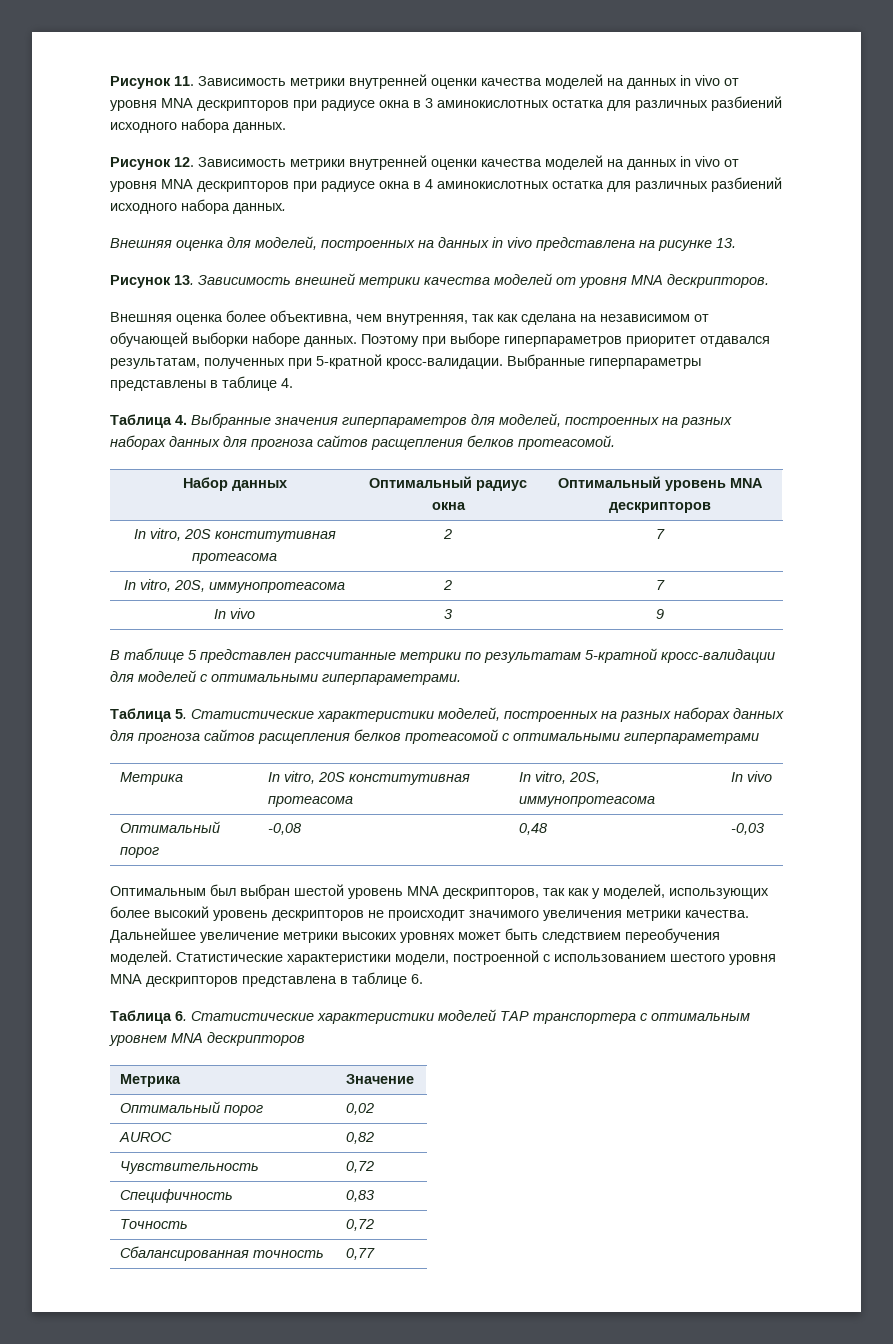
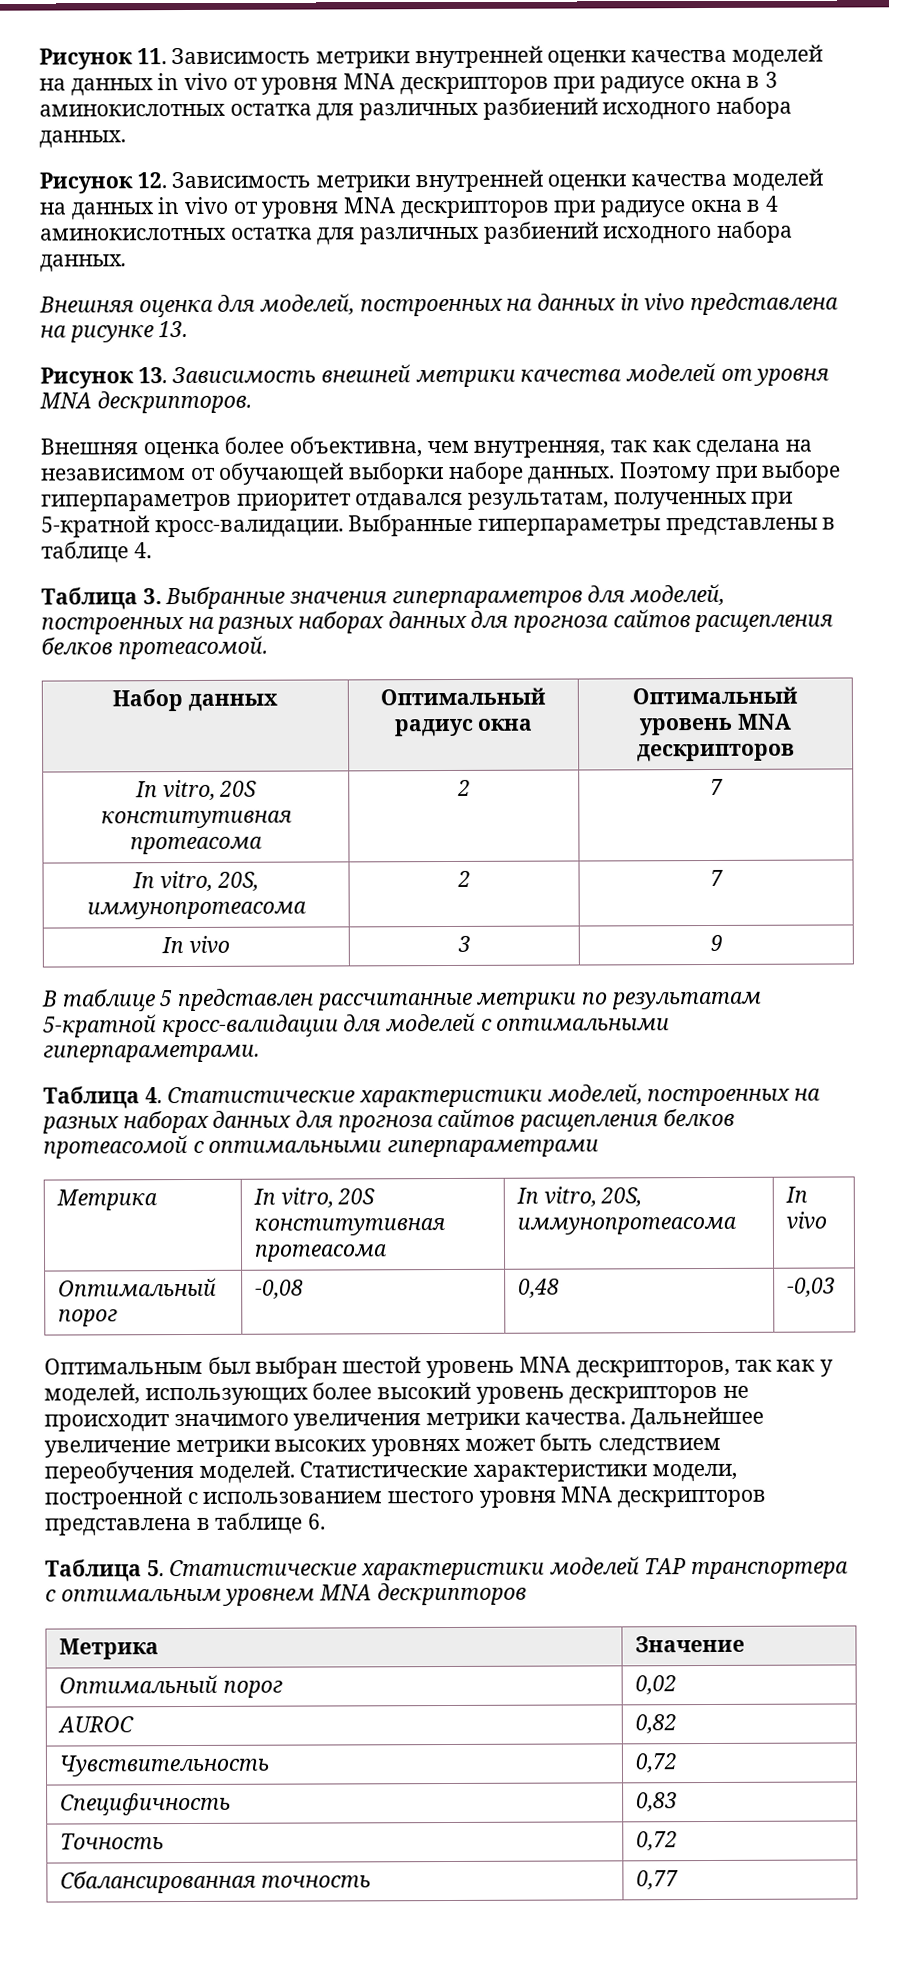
- Таблица 4. Выбранные значения гиперпараметров для моделей, построенных на разных наборах данных для прогноза сайтов расщепления белков протеасомой.
+ Таблица 3. Выбранные значения гиперпараметров для моделей, построенных на разных наборах данных для прогноза сайтов расщепления белков протеасомой.
- Таблица 5. Статистические характеристики моделей, построенных на разных наборах данных для прогноза сайтов расщепления белков протеасомой с оптимальными гиперпараметрами
+ Таблица 4. Статистические характеристики моделей, построенных на разных наборах данных для прогноза сайтов расщепления белков протеасомой с оптимальными гиперпараметрами
- Таблица 6. Статистические характеристики моделей TAP транспортера с оптимальным уровнем MNA дескрипторов
+ Таблица 5. Статистические характеристики моделей TAP транспортера с оптимальным уровнем MNA дескрипторов

